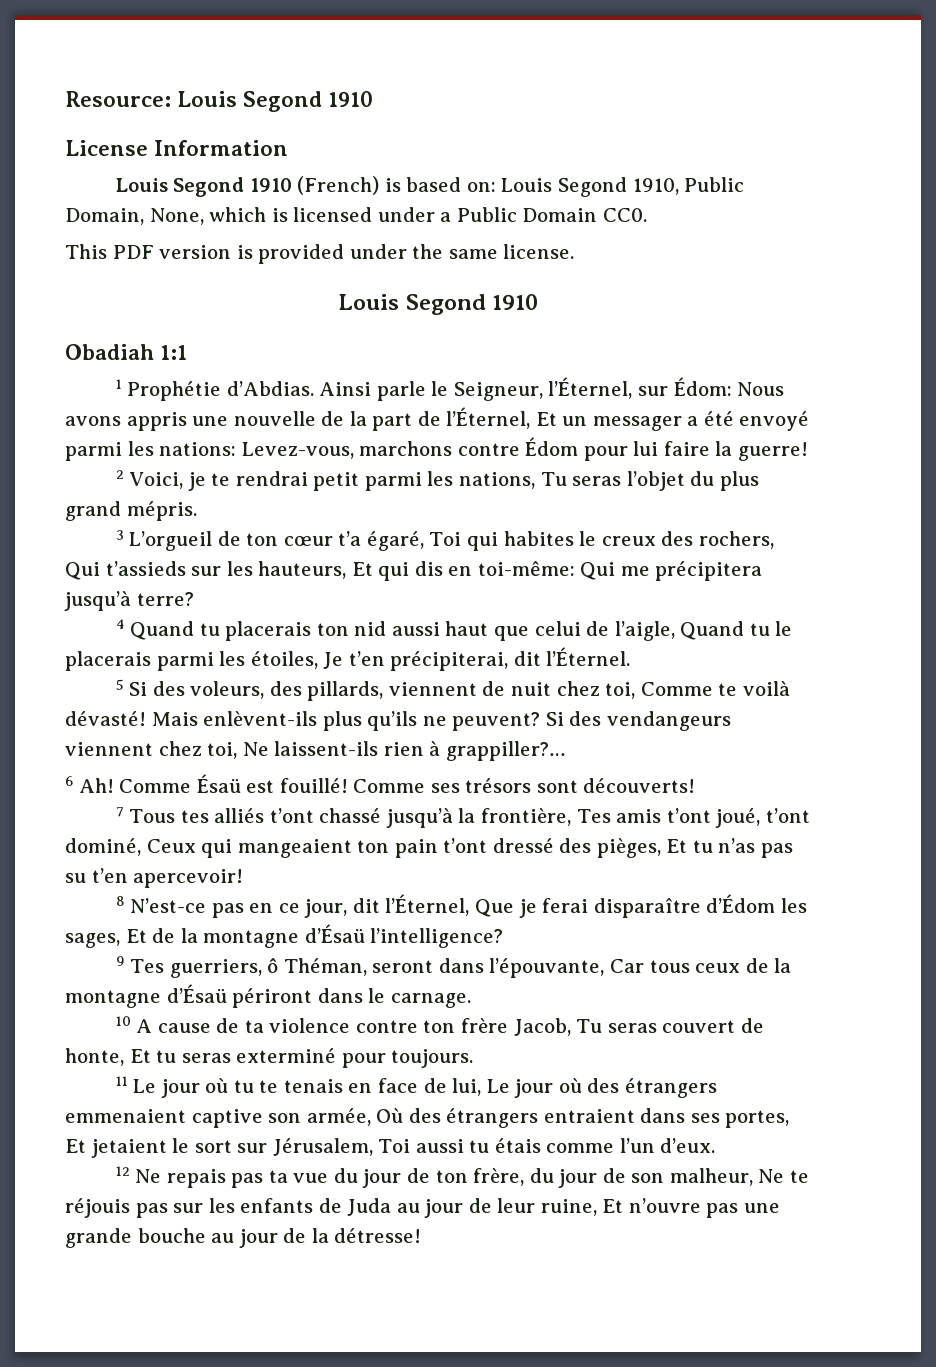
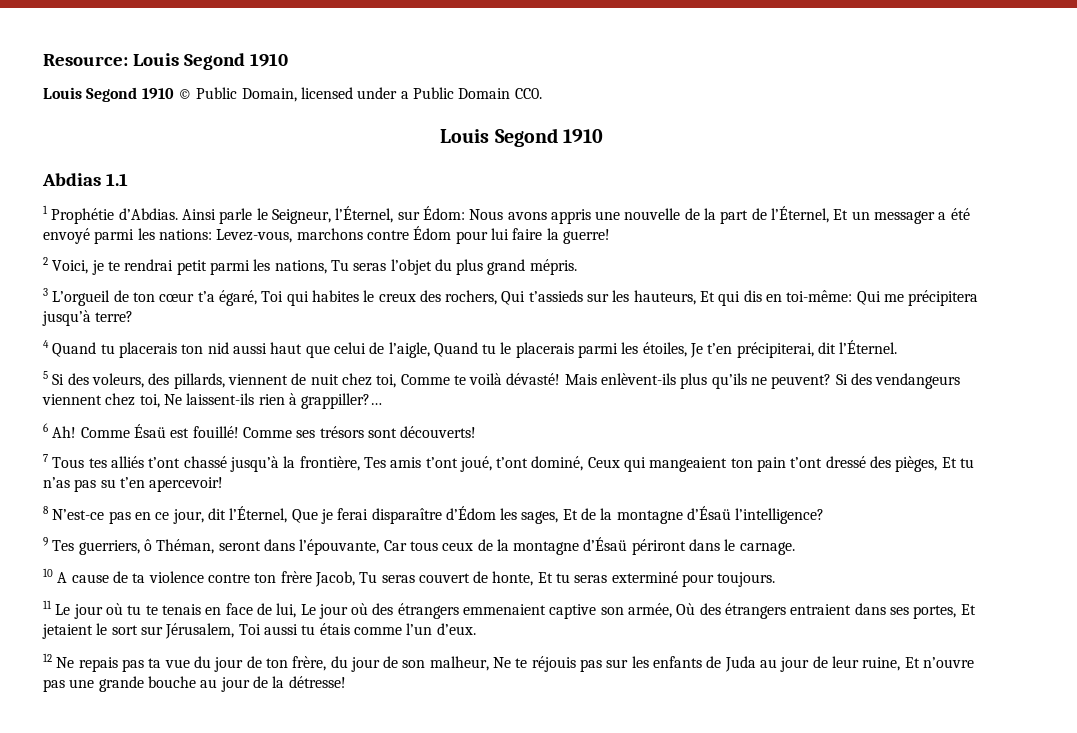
- License Information
- Louis Segond 1910 (French) is based on: Louis Segond 1910, Public Domain, None, which is licensed under a Public Domain CC0.
- This PDF version is provided under the same license.
+ Louis Segond 1910 © Public Domain, licensed under a Public Domain CC0.
  Louis Segond 1910
- Obadiah 1:1
+ Abdias 1.1

